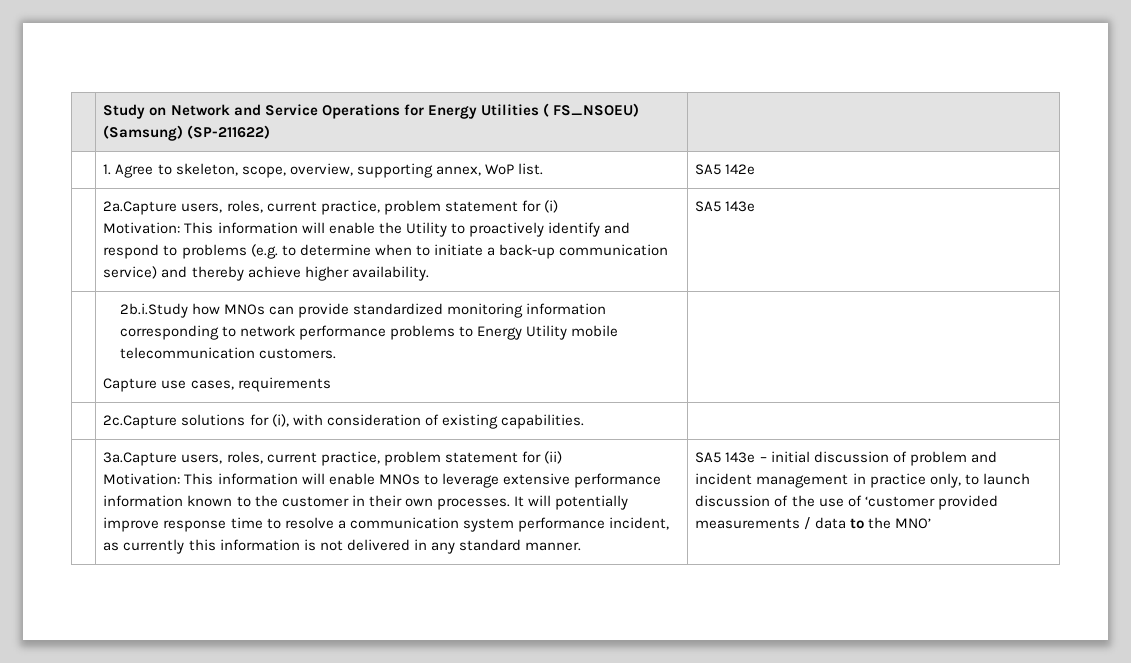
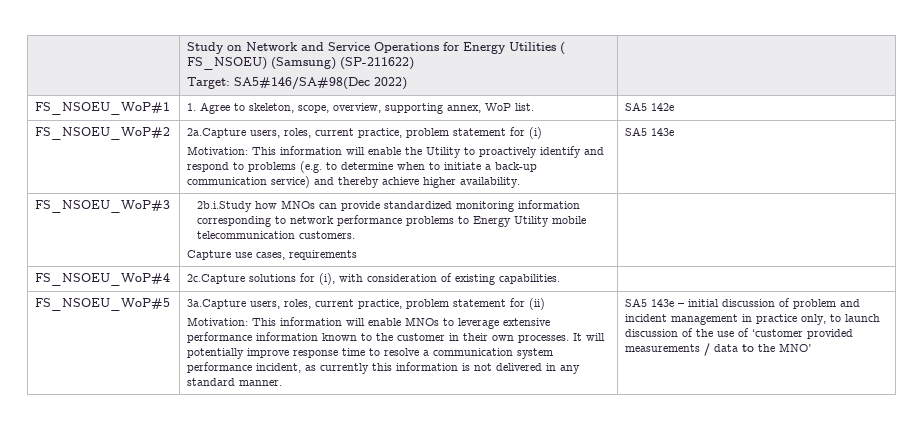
- | Study on Network and Service Operations for Energy Utilities ( FS_NSOEU) (Samsung) (SP-211622) |
- | 1. Agree to skeleton, scope, overview, supporting annex, WoP list. | SA5 142e
+ | Study on Network and Service Operations for Energy Utilities ( FS_NSOEU) (Samsung) (SP-211622)
+ Target: SA5#146/SA#98(Dec 2022) |
+ FS_NSOEU_WoP#1 | 1. Agree to skeleton, scope, overview, supporting annex, WoP list. | SA5 142e
+ FS_NSOEU_WoP#2
- | 2b.i.Study how MNOs can provide standardized monitoring information corresponding to network performance problems to Energy Utility mobile telecommunication customers.
+ FS_NSOEU_WoP#3 | 2b.i.Study how MNOs can provide standardized monitoring information corresponding to network performance problems to Energy Utility mobile telecommunication customers.
- | 2c.Capture solutions for (i), with consideration of existing capabilities. |
+ FS_NSOEU_WoP#4 | 2c.Capture solutions for (i), with consideration of existing capabilities. |
+ FS_NSOEU_WoP#5

